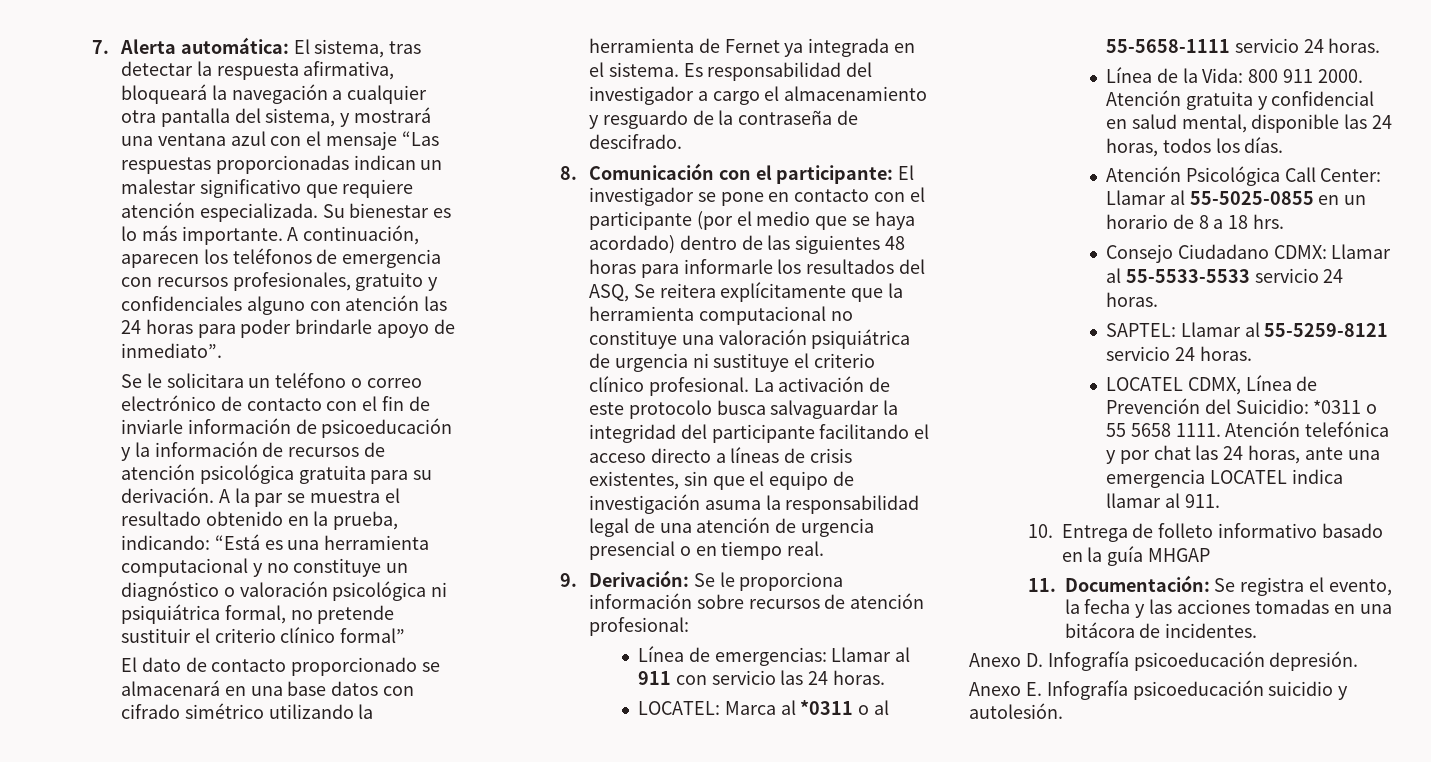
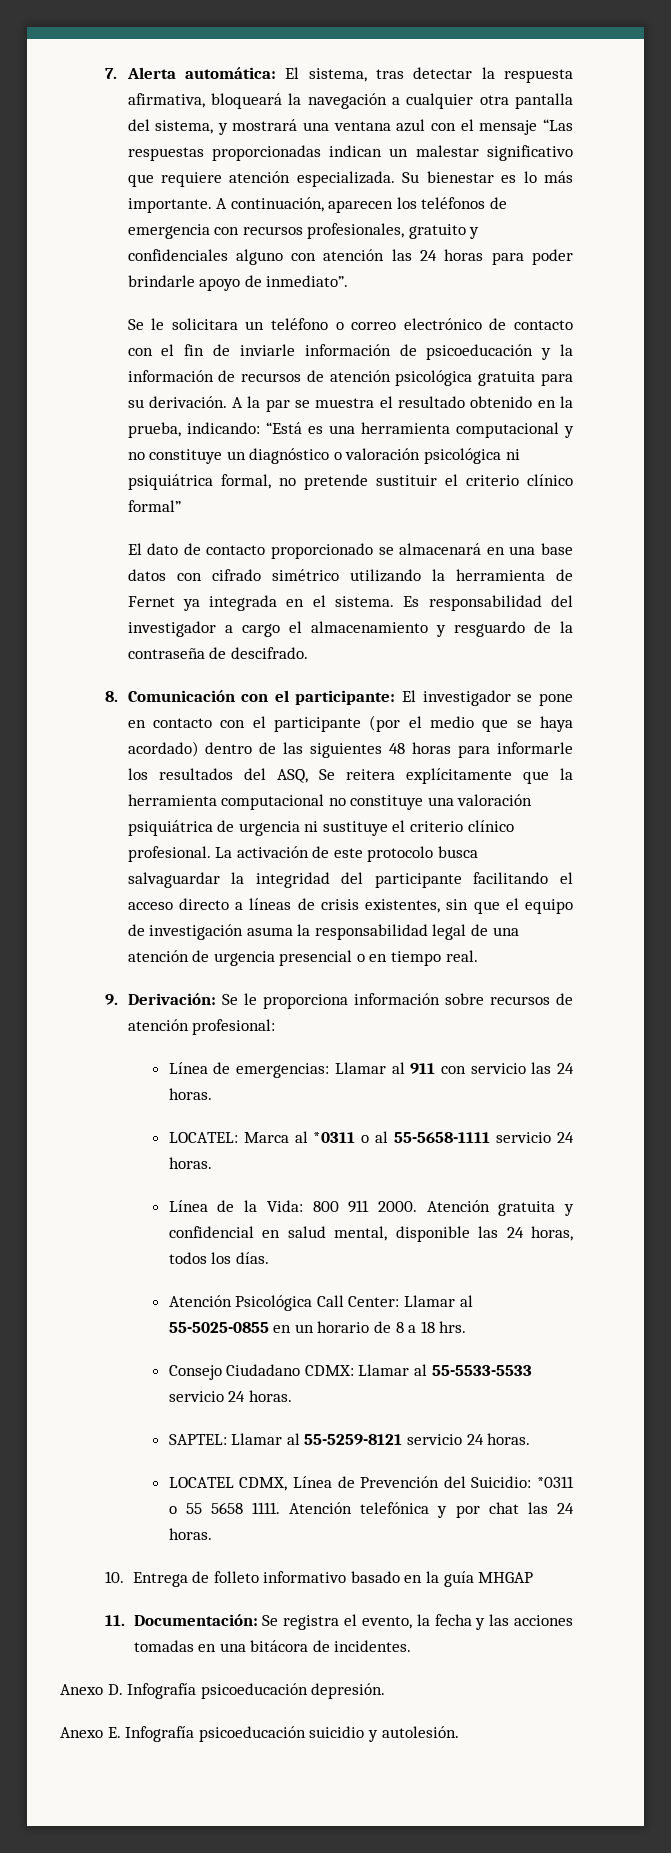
- Atención telefónica y por chat las 24 horas, ante una emergencia LOCATEL indica llamar al 911.
+ Atención telefónica y por chat las 24 horas.

